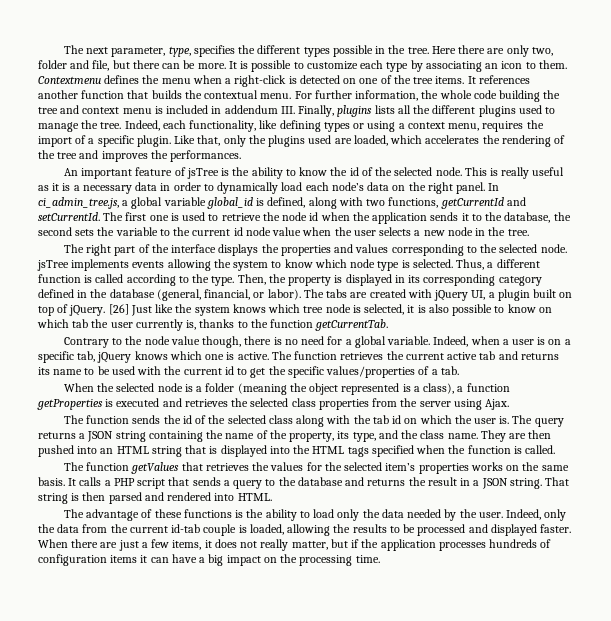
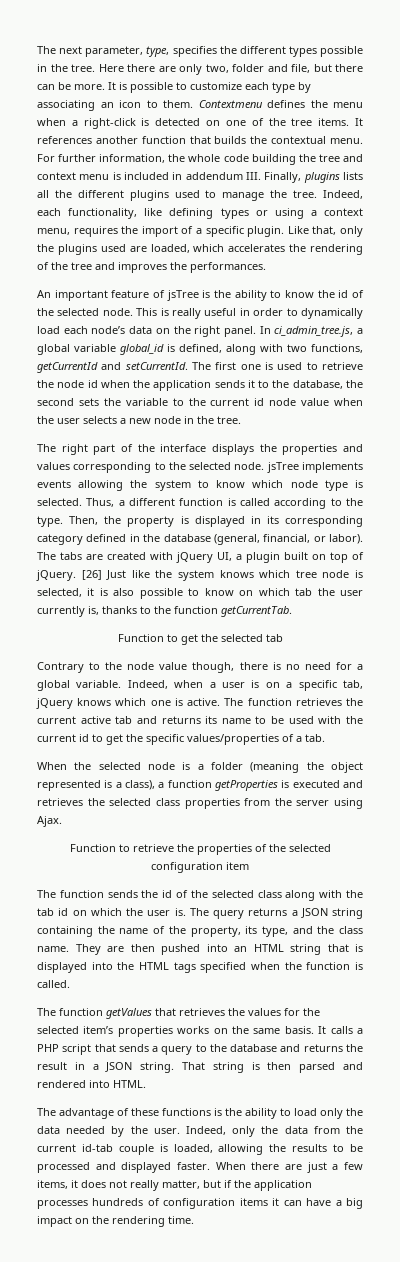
- This is really useful as it is a necessary data in order to dynamically load each node’s data on the right panel.
+ This is really useful in order to dynamically load each node’s data on the right panel.
+ Function to get the selected tab
+ Function to retrieve the properties of the selected configuration item
- When there are just a few items, it does not really matter, but if the application processes hundreds of configuration items it can have a big impact on the processing time.
+ When there are just a few items, it does not really matter, but if the application processes hundreds of configuration items it can have a big impact on the rendering time.

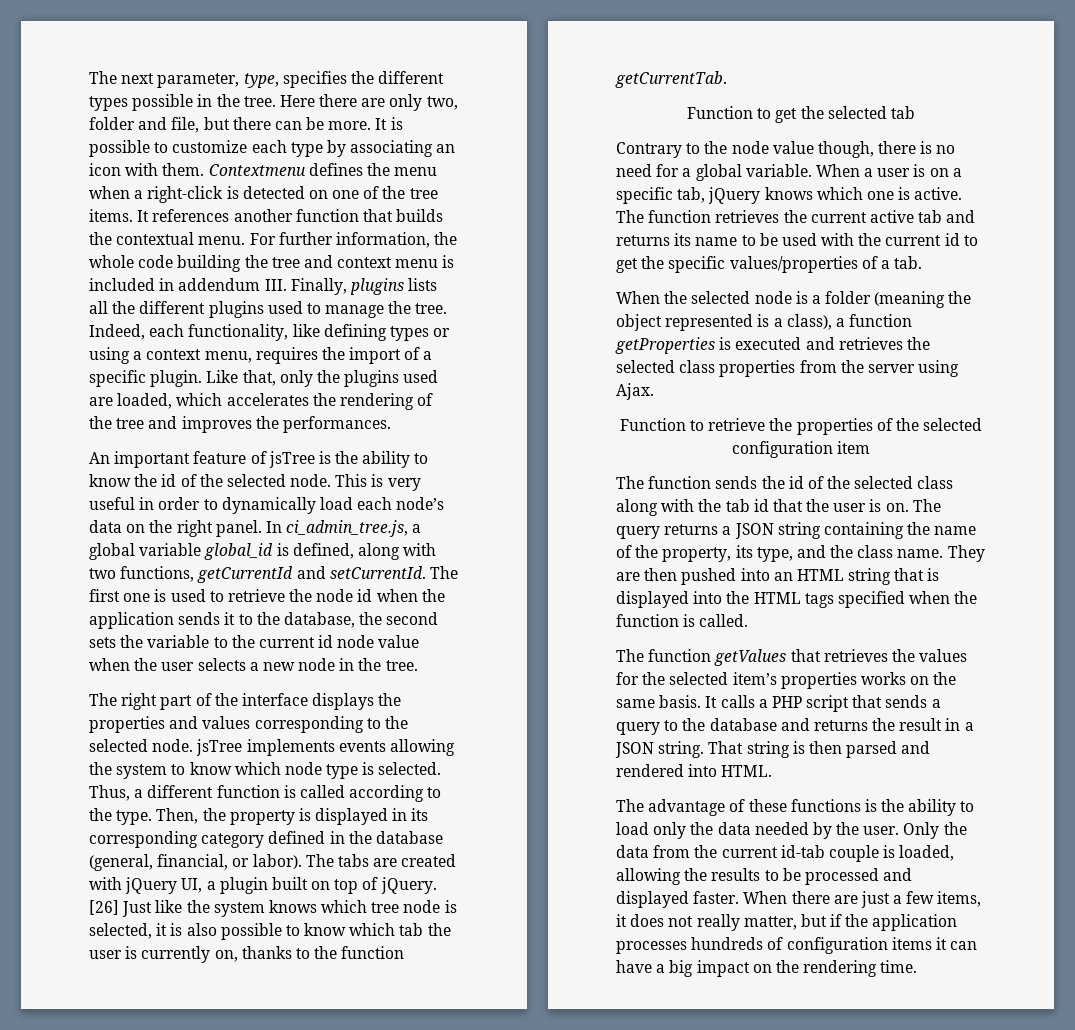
- It is possible to customize each type by associating an icon to them.
+ It is possible to customize each type by associating an icon with them.
- This is really useful in order to dynamically load each node’s data on the right panel.
+ This is very useful in order to dynamically load each node’s data on the right panel.
- [26] Just like the system knows which tree node is selected, it is also possible to know on which tab the user currently is, thanks to the function getCurrentTab.
+ [26] Just like the system knows which tree node is selected, it is also possible to know which tab the user is currently on, thanks to the function getCurrentTab.
- Indeed, when a user is on a specific tab, jQuery knows which one is active.
+ When a user is on a specific tab, jQuery knows which one is active.
- The function sends the id of the selected class along with the tab id on which the user is.
+ The function sends the id of the selected class along with the tab id that the user is on.
- Indeed, only the data from the current id-tab couple is loaded, allowing the results to be processed and displayed faster.
+ Only the data from the current id-tab couple is loaded, allowing the results to be processed and displayed faster.

